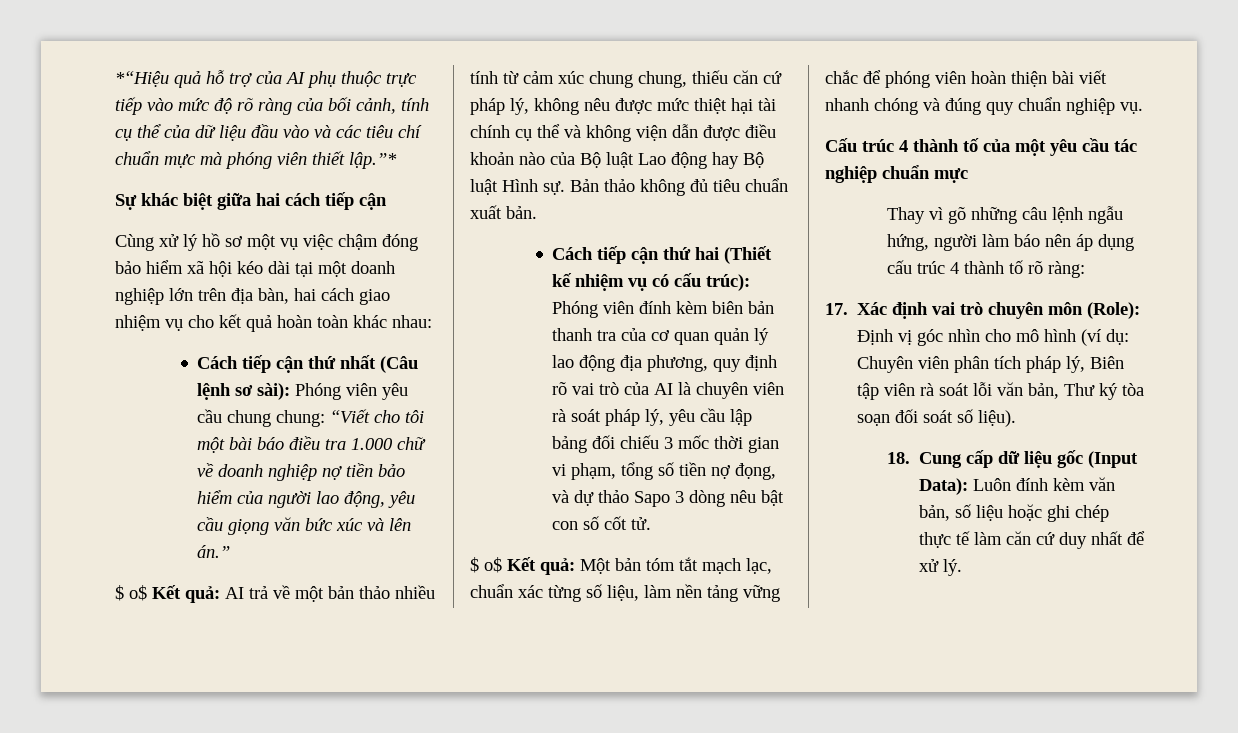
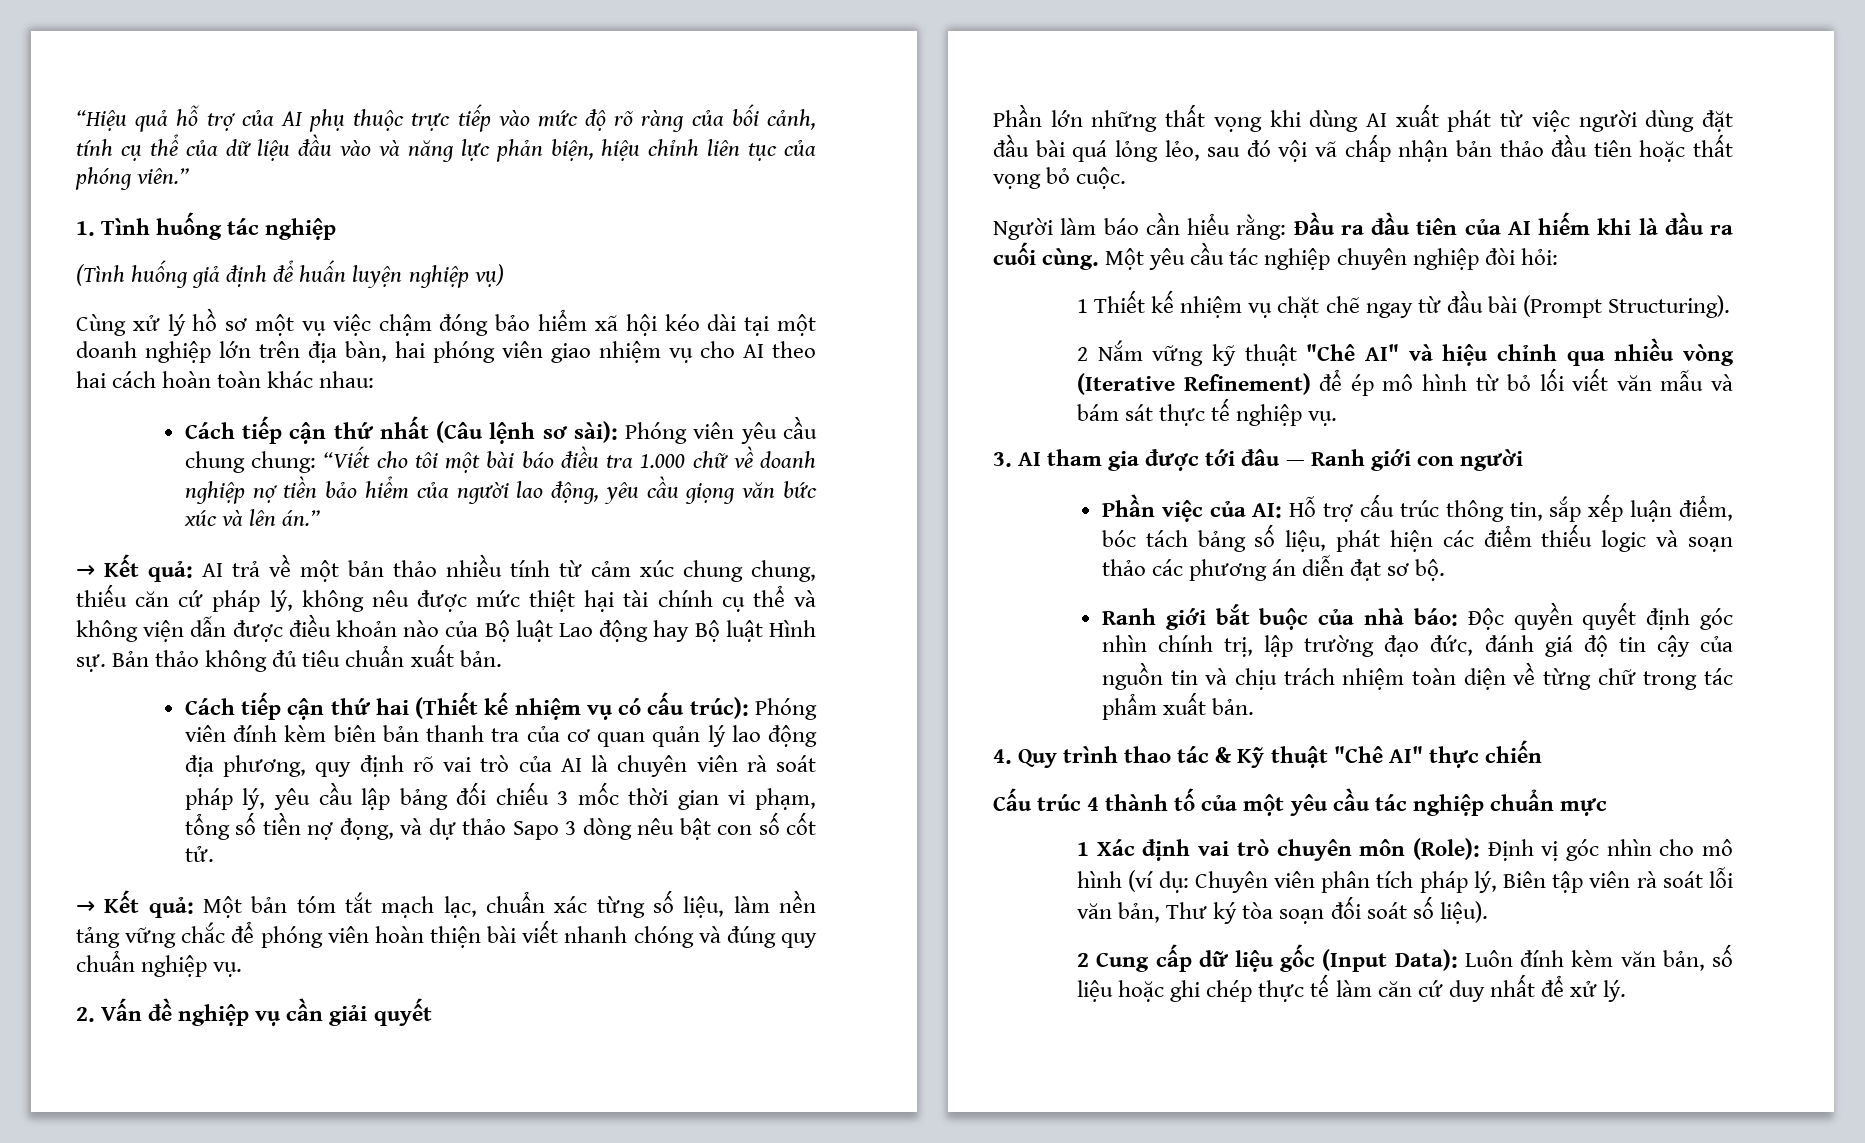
- *“Hiệu quả hỗ trợ của AI phụ thuộc trực tiếp vào mức độ rõ ràng của bối cảnh, tính cụ thể của dữ liệu đầu vào và các tiêu chí chuẩn mực mà phóng viên thiết lập.”*
- Sự khác biệt giữa hai cách tiếp cận
+ “Hiệu quả hỗ trợ của AI phụ thuộc trực tiếp vào mức độ rõ ràng của bối cảnh, tính cụ thể của dữ liệu đầu vào và năng lực phản biện, hiệu chỉnh liên tục của phóng viên.”
+ 1. Tình huống tác nghiệp
+ (Tình huống giả định để huấn luyện nghiệp vụ)
- Cùng xử lý hồ sơ một vụ việc chậm đóng bảo hiểm xã hội kéo dài tại một doanh nghiệp lớn trên địa bàn, hai cách giao nhiệm vụ cho kết quả hoàn toàn khác nhau:
+ Cùng xử lý hồ sơ một vụ việc chậm đóng bảo hiểm xã hội kéo dài tại một doanh nghiệp lớn trên địa bàn, hai phóng viên giao nhiệm vụ cho AI theo hai cách hoàn toàn khác nhau:
- $ o$ Kết quả: AI trả về một bản thảo nhiều tính từ cảm xúc chung chung, thiếu căn cứ pháp lý, không nêu được mức thiệt hại tài chính cụ thể và không viện dẫn được điều khoản nào của Bộ luật Lao động hay Bộ luật Hình sự.
+ → Kết quả: AI trả về một bản thảo nhiều tính từ cảm xúc chung chung, thiếu căn cứ pháp lý, không nêu được mức thiệt hại tài chính cụ thể và không viện dẫn được điều khoản nào của Bộ luật Lao động hay Bộ luật Hình sự.
- $ o$ Kết quả: Một bản tóm tắt mạch lạc, chuẩn xác từng số liệu, làm nền tảng vững chắc để phóng viên hoàn thiện bài viết nhanh chóng và đúng quy chuẩn nghiệp vụ.
+ → Kết quả: Một bản tóm tắt mạch lạc, chuẩn xác từng số liệu, làm nền tảng vững chắc để phóng viên hoàn thiện bài viết nhanh chóng và đúng quy chuẩn nghiệp vụ.
+ 2. Vấn đề nghiệp vụ cần giải quyết
+ Phần lớn những thất vọng khi dùng AI xuất phát từ việc người dùng đặt đầu bài quá lỏng lẻo, sau đó vội vã chấp nhận bản thảo đầu tiên hoặc thất vọng bỏ cuộc.
+ Người làm báo cần hiểu rằng: Đầu ra đầu tiên của AI hiếm khi là đầu ra cuối cùng. Một yêu cầu tác nghiệp chuyên nghiệp đòi hỏi:
+ 1 Thiết kế nhiệm vụ chặt chẽ ngay từ đầu bài (Prompt Structuring).
+ 2 Nắm vững kỹ thuật "Chê AI" và hiệu chỉnh qua nhiều vòng (Iterative Refinement) để ép mô hình từ bỏ lối viết văn mẫu và bám sát thực tế nghiệp vụ.
+ 3. AI tham gia được tới đâu — Ranh giới con người
+ Phần việc của AI: Hỗ trợ cấu trúc thông tin, sắp xếp luận điểm, bóc tách bảng số liệu, phát hiện các điểm thiếu logic và soạn thảo các phương án diễn đạt sơ bộ.
+ Ranh giới bắt buộc của nhà báo: Độc quyền quyết định góc nhìn chính trị, lập trường đạo đức, đánh giá độ tin cậy của nguồn tin và chịu trách nhiệm toàn diện về từng chữ trong tác phẩm xuất bản.
+ 4. Quy trình thao tác & Kỹ thuật "Chê AI" thực chiến
- Thay vì gõ những câu lệnh ngẫu hứng, người làm báo nên áp dụng cấu trúc 4 thành tố rõ ràng:
- 17. Xác định vai trò chuyên môn (Role): Định vị góc nhìn cho mô hình (ví dụ: Chuyên viên phân tích pháp lý, Biên tập viên rà soát lỗi văn bản, Thư ký tòa soạn đối soát số liệu).
+ 1 Xác định vai trò chuyên môn (Role): Định vị góc nhìn cho mô hình (ví dụ: Chuyên viên phân tích pháp lý, Biên tập viên rà soát lỗi văn bản, Thư ký tòa soạn đối soát số liệu).
- 18. Cung cấp dữ liệu gốc (Input Data): Luôn đính kèm văn bản, số liệu hoặc ghi chép thực tế làm căn cứ duy nhất để xử lý.
+ 2 Cung cấp dữ liệu gốc (Input Data): Luôn đính kèm văn bản, số liệu hoặc ghi chép thực tế làm căn cứ duy nhất để xử lý.

